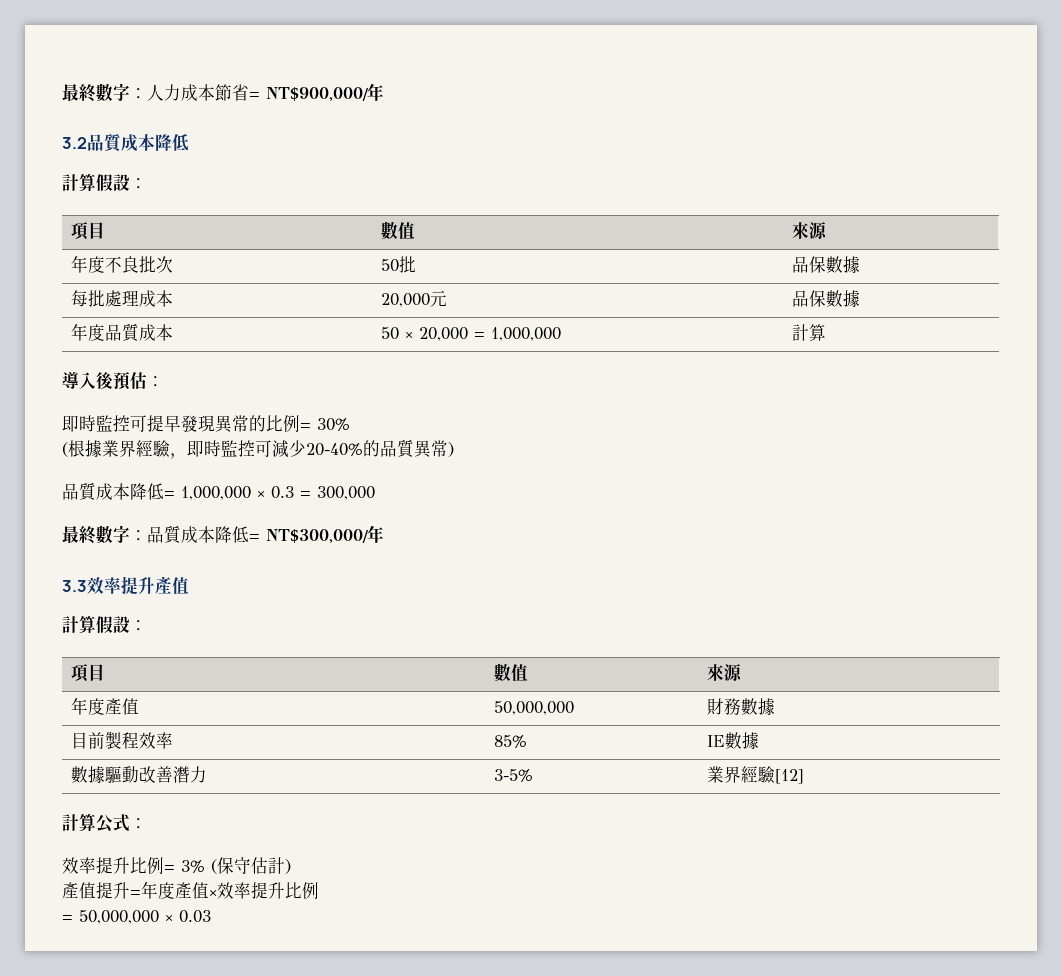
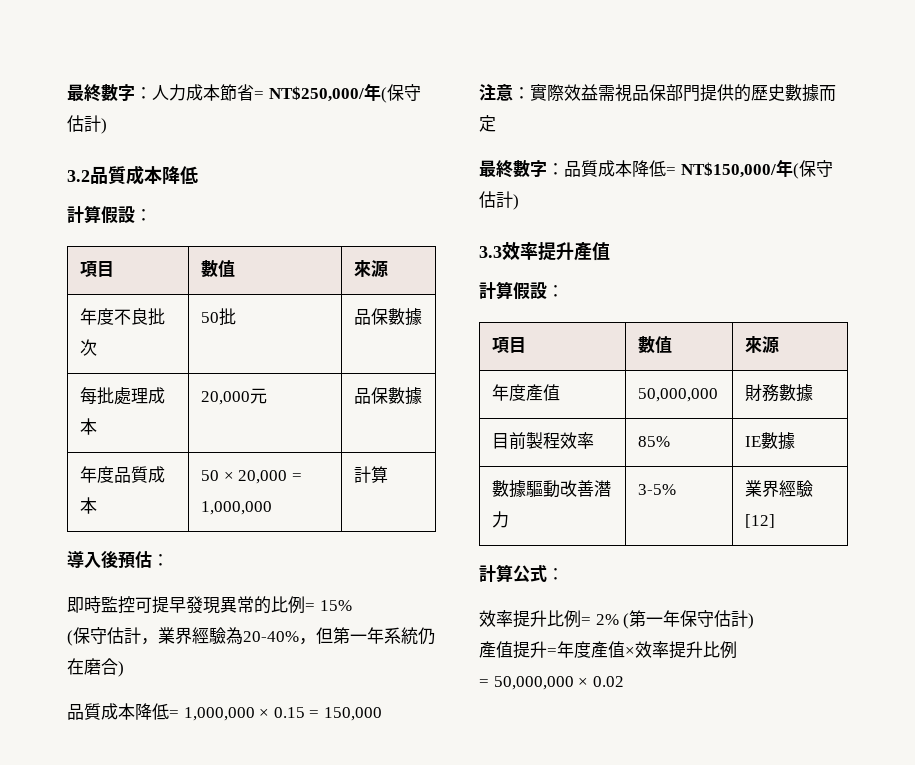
- 最終數字：人力成本節省= NT$900,000/年
+ 最終數字：人力成本節省= NT$250,000/年(保守估計)
- 即時監控可提早發現異常的比例= 30%
- (根據業界經驗，即時監控可減少20-40%的品質異常)
+ 即時監控可提早發現異常的比例= 15%
+ (保守估計，業界經驗為20-40%，但第一年系統仍在磨合)
- 品質成本降低= 1,000,000 × 0.3 = 300,000
+ 品質成本降低= 1,000,000 × 0.15 = 150,000
+ 注意：實際效益需視品保部門提供的歷史數據而定
- 最終數字：品質成本降低= NT$300,000/年
+ 最終數字：品質成本降低= NT$150,000/年(保守估計)
- 效率提升比例= 3% (保守估計)
+ 效率提升比例= 2% (第一年保守估計)
- = 50,000,000 × 0.03
+ = 50,000,000 × 0.02

